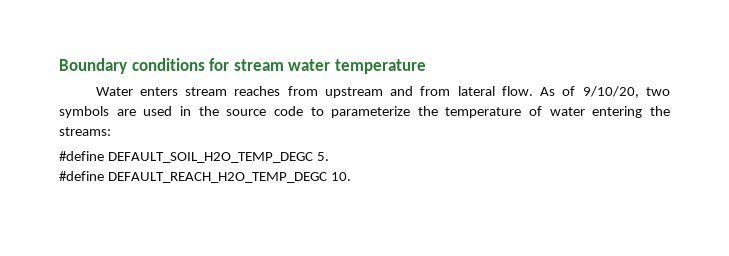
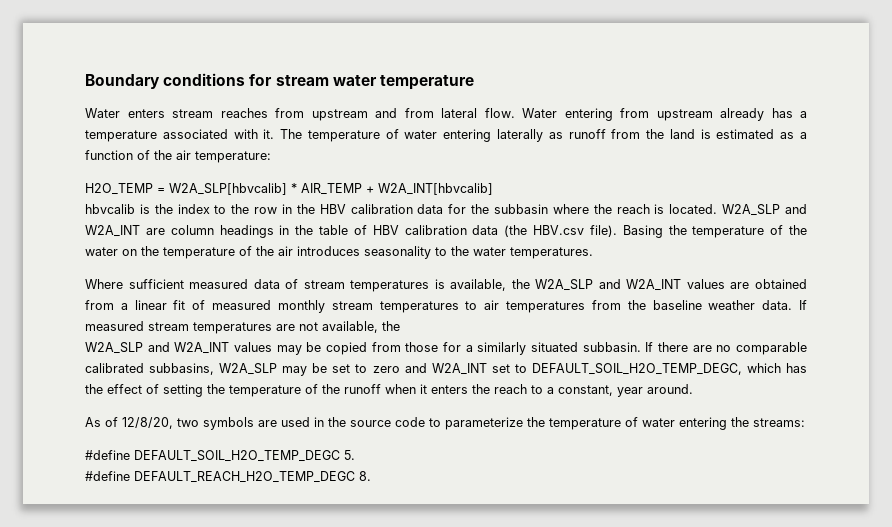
- Water enters stream reaches from upstream and from lateral flow. As of 9/10/20, two symbols are used in the source code to parameterize the temperature of water entering the streams:
+ Water enters stream reaches from upstream and from lateral flow. Water entering from upstream already has a temperature associated with it. The temperature of water entering laterally as runoff from the land is estimated as a function of the air temperature:
+ H2O_TEMP = W2A_SLP[hbvcalib] * AIR_TEMP + W2A_INT[hbvcalib]
+ hbvcalib is the index to the row in the HBV calibration data for the subbasin where the reach is located. W2A_SLP and W2A_INT are column headings in the table of HBV calibration data (the HBV.csv file). Basing the temperature of the water on the temperature of the air introduces seasonality to the water temperatures.
+ Where sufficient measured data of stream temperatures is available, the W2A_SLP and W2A_INT values are obtained from a linear fit of measured monthly stream temperatures to air temperatures from the baseline weather data. If measured stream temperatures are not available, the
+ W2A_SLP and W2A_INT values may be copied from those for a similarly situated subbasin. If there are no comparable calibrated subbasins, W2A_SLP may be set to zero and W2A_INT set to DEFAULT_SOIL_H2O_TEMP_DEGC, which has the effect of setting the temperature of the runoff when it enters the reach to a constant, year around.
+ As of 12/8/20, two symbols are used in the source code to parameterize the temperature of water entering the streams:
- #define DEFAULT_REACH_H2O_TEMP_DEGC 10.
+ #define DEFAULT_REACH_H2O_TEMP_DEGC 8.

